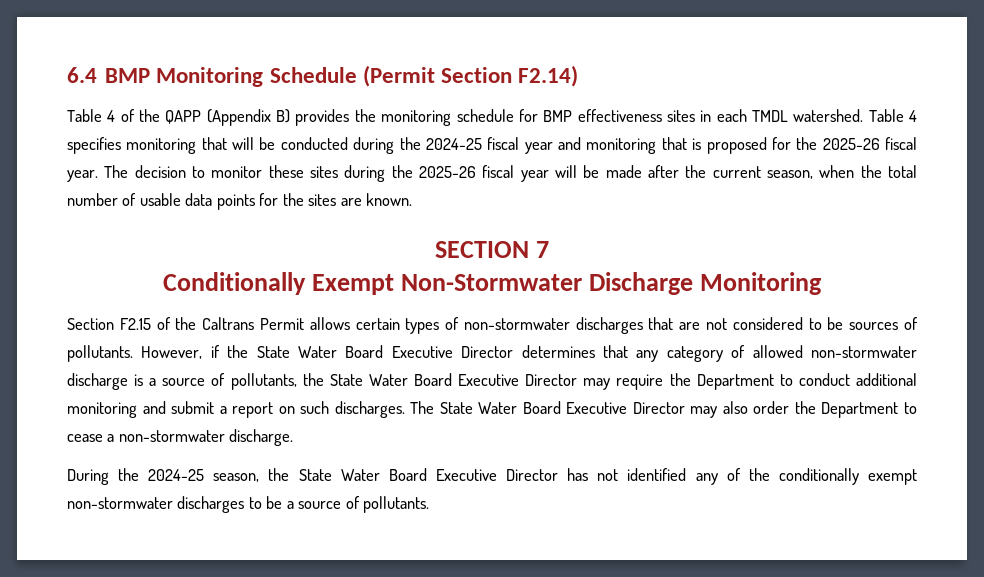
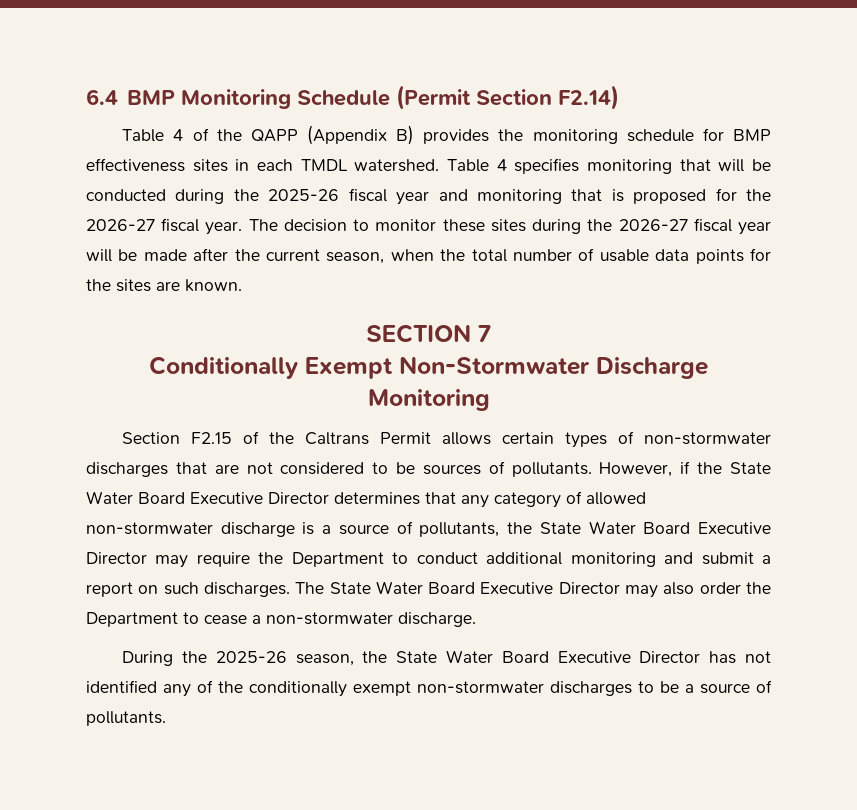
- Table 4 specifies monitoring that will be conducted during the 2024-25 fiscal year and monitoring that is proposed for the 2025-26 fiscal year.
+ Table 4 specifies monitoring that will be conducted during the 2025-26 fiscal year and monitoring that is proposed for the 2026-27 fiscal year.
- The decision to monitor these sites during the 2025-26 fiscal year will be made after the current season, when the total number of usable data points for the sites are known.
+ The decision to monitor these sites during the 2026-27 fiscal year will be made after the current season, when the total number of usable data points for the sites are known.
- During the 2024-25 season, the State Water Board Executive Director has not identified any of the conditionally exempt non-stormwater discharges to be a source of pollutants.
+ During the 2025-26 season, the State Water Board Executive Director has not identified any of the conditionally exempt non-stormwater discharges to be a source of pollutants.

